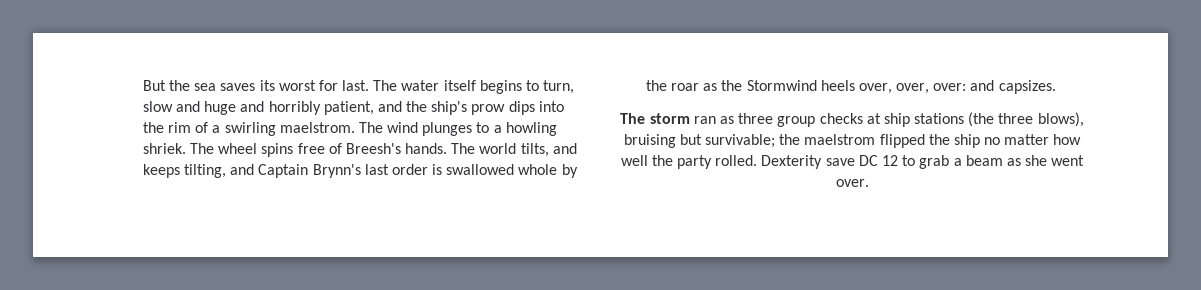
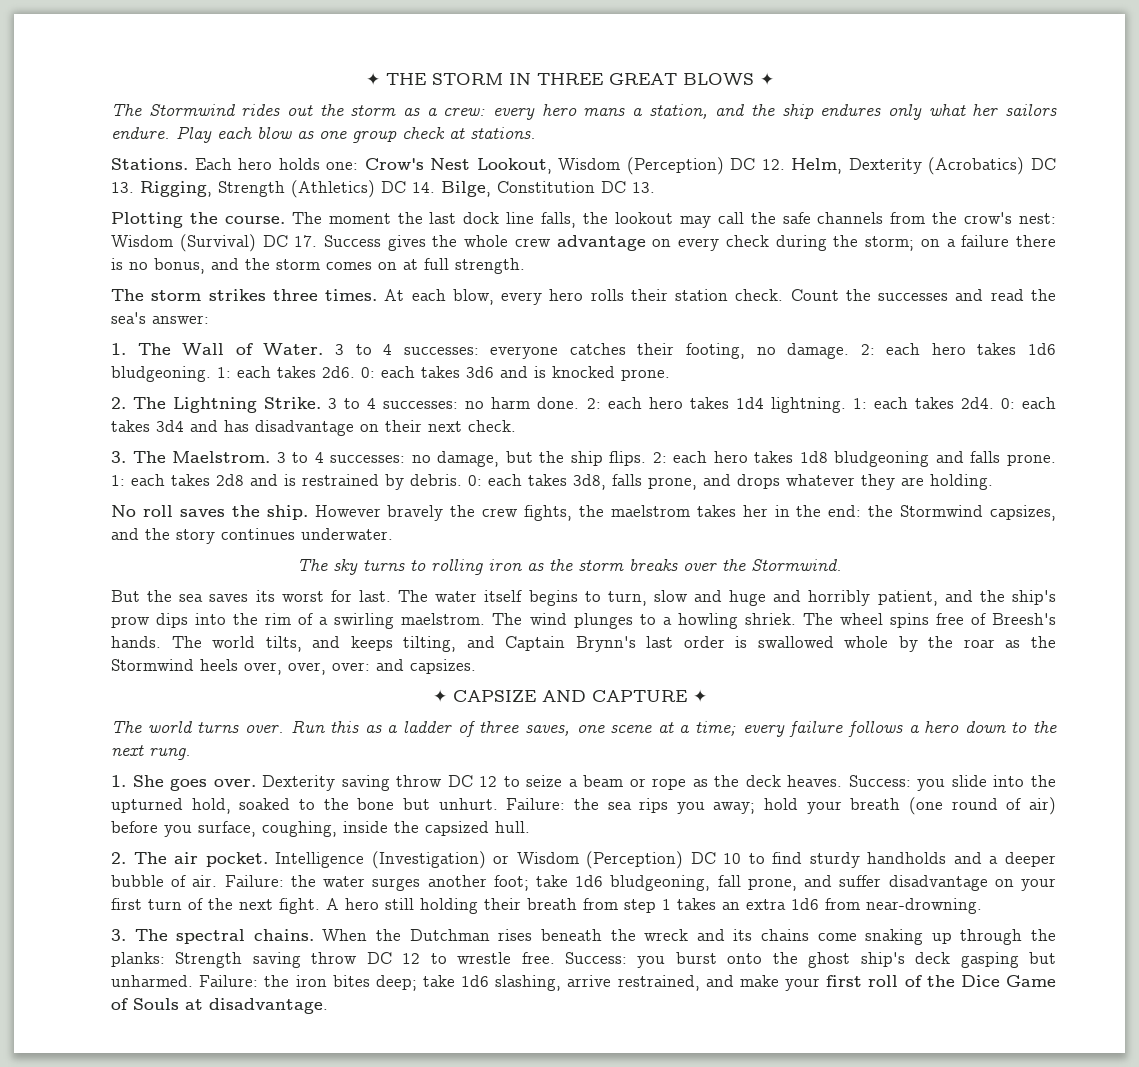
+ ✦ THE STORM IN THREE GREAT BLOWS ✦
+ The Stormwind rides out the storm as a crew: every hero mans a station, and the ship endures only what her sailors endure. Play each blow as one group check at stations.
+ Stations. Each hero holds one: Crow's Nest Lookout, Wisdom (Perception) DC 12. Helm, Dexterity (Acrobatics) DC 13. Rigging, Strength (Athletics) DC 14. Bilge, Constitution DC 13.
+ Plotting the course. The moment the last dock line falls, the lookout may call the safe channels from the crow's nest: Wisdom (Survival) DC 17. Success gives the whole crew advantage on every check during the storm; on a failure there is no bonus, and the storm comes on at full strength.
+ The storm strikes three times. At each blow, every hero rolls their station check. Count the successes and read the sea's answer:
+ 1. The Wall of Water. 3 to 4 successes: everyone catches their footing, no damage. 2: each hero takes 1d6 bludgeoning. 1: each takes 2d6. 0: each takes 3d6 and is knocked prone.
+ 2. The Lightning Strike. 3 to 4 successes: no harm done. 2: each hero takes 1d4 lightning. 1: each takes 2d4. 0: each takes 3d4 and has disadvantage on their next check.
+ 3. The Maelstrom. 3 to 4 successes: no damage, but the ship flips. 2: each hero takes 1d8 bludgeoning and falls prone. 1: each takes 2d8 and is restrained by debris. 0: each takes 3d8, falls prone, and drops whatever they are holding.
+ No roll saves the ship. However bravely the crew fights, the maelstrom takes her in the end: the Stormwind capsizes, and the story continues underwater.
+ The sky turns to rolling iron as the storm breaks over the Stormwind.
- The storm ran as three group checks at ship stations (the three blows), bruising but survivable; the maelstrom flipped the ship no matter how well the party rolled. Dexterity save DC 12 to grab a beam as she went over.
+ ✦ CAPSIZE AND CAPTURE ✦
+ The world turns over. Run this as a ladder of three saves, one scene at a time; every failure follows a hero down to the next rung.
+ 1. She goes over. Dexterity saving throw DC 12 to seize a beam or rope as the deck heaves. Success: you slide into the upturned hold, soaked to the bone but unhurt. Failure: the sea rips you away; hold your breath (one round of air) before you surface, coughing, inside the capsized hull.
+ 2. The air pocket. Intelligence (Investigation) or Wisdom (Perception) DC 10 to find sturdy handholds and a deeper bubble of air. Failure: the water surges another foot; take 1d6 bludgeoning, fall prone, and suffer disadvantage on your first turn of the next fight. A hero still holding their breath from step 1 takes an extra 1d6 from near-drowning.
+ 3. The spectral chains. When the Dutchman rises beneath the wreck and its chains come snaking up through the planks: Strength saving throw DC 12 to wrestle free. Success: you burst onto the ghost ship's deck gasping but unharmed. Failure: the iron bites deep; take 1d6 slashing, arrive restrained, and make your first roll of the Dice Game of Souls at disadvantage.

